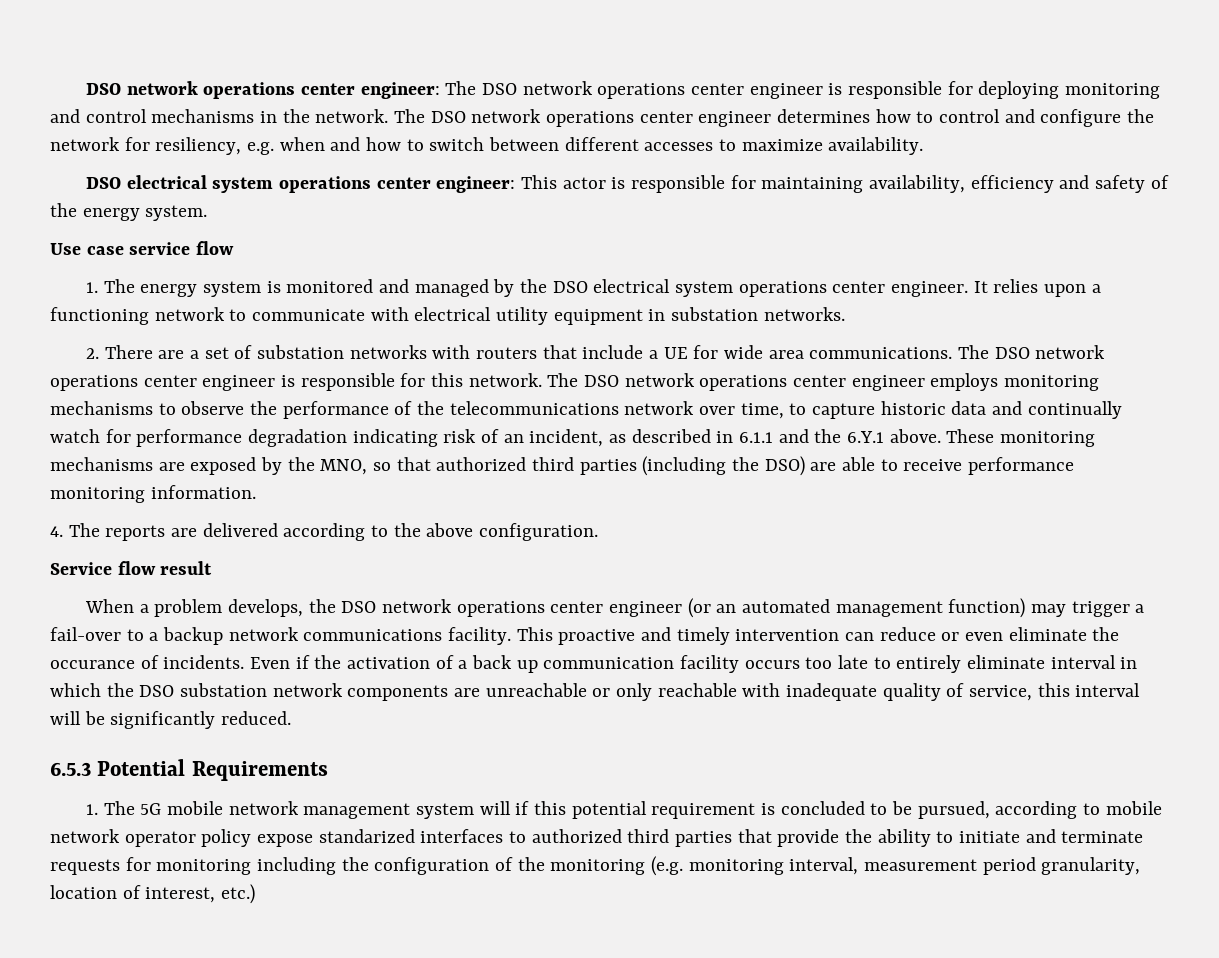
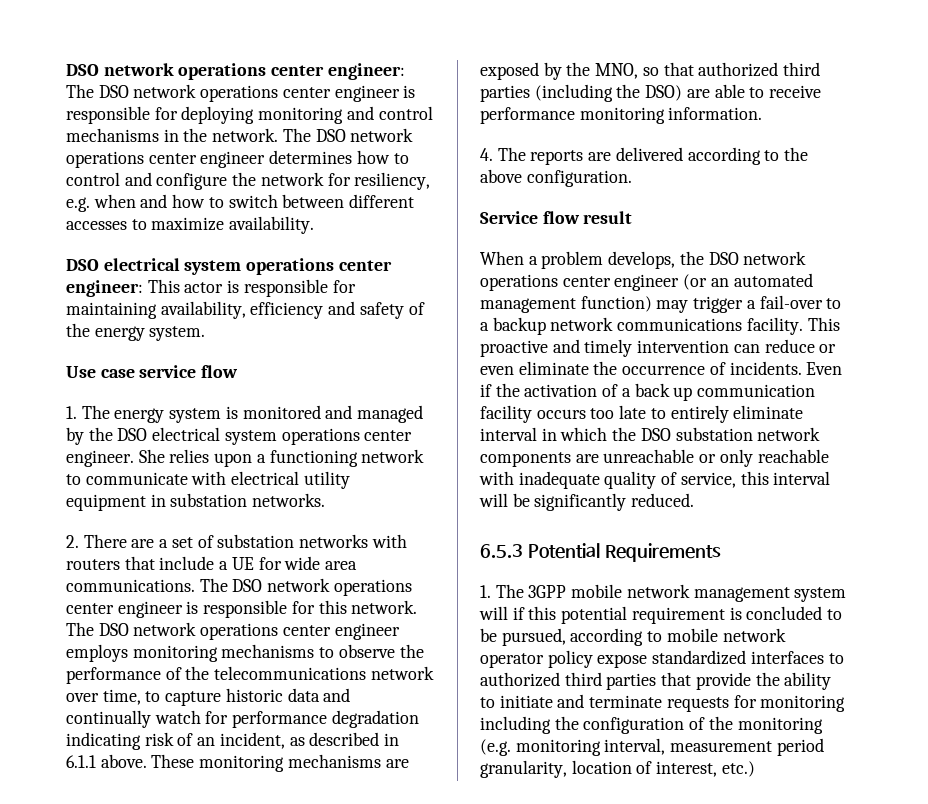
- It relies upon a functioning network to communicate with electrical utility equipment in substation networks.
+ She relies upon a functioning network to communicate with electrical utility equipment in substation networks.
- The DSO network operations center engineer employs monitoring mechanisms to observe the performance of the telecommunications network over time, to capture historic data and continually watch for performance degradation indicating risk of an incident, as described in 6.1.1 and the 6.Y.1 above.
+ The DSO network operations center engineer employs monitoring mechanisms to observe the performance of the telecommunications network over time, to capture historic data and continually watch for performance degradation indicating risk of an incident, as described in 6.1.1 above.
- This proactive and timely intervention can reduce or even eliminate the occurance of incidents.
+ This proactive and timely intervention can reduce or even eliminate the occurrence of incidents.
- 1. The 5G mobile network management system will if this potential requirement is concluded to be pursued, according to mobile network operator policy expose standarized interfaces to authorized third parties that provide the ability to initiate and terminate requests for monitoring including the configuration of the monitoring (e.g. monitoring interval, measurement period granularity, location of interest, etc.)
+ 1. The 3GPP mobile network management system will if this potential requirement is concluded to be pursued, according to mobile network operator policy expose standardized interfaces to authorized third parties that provide the ability to initiate and terminate requests for monitoring including the configuration of the monitoring (e.g. monitoring interval, measurement period granularity, location of interest, etc.)

